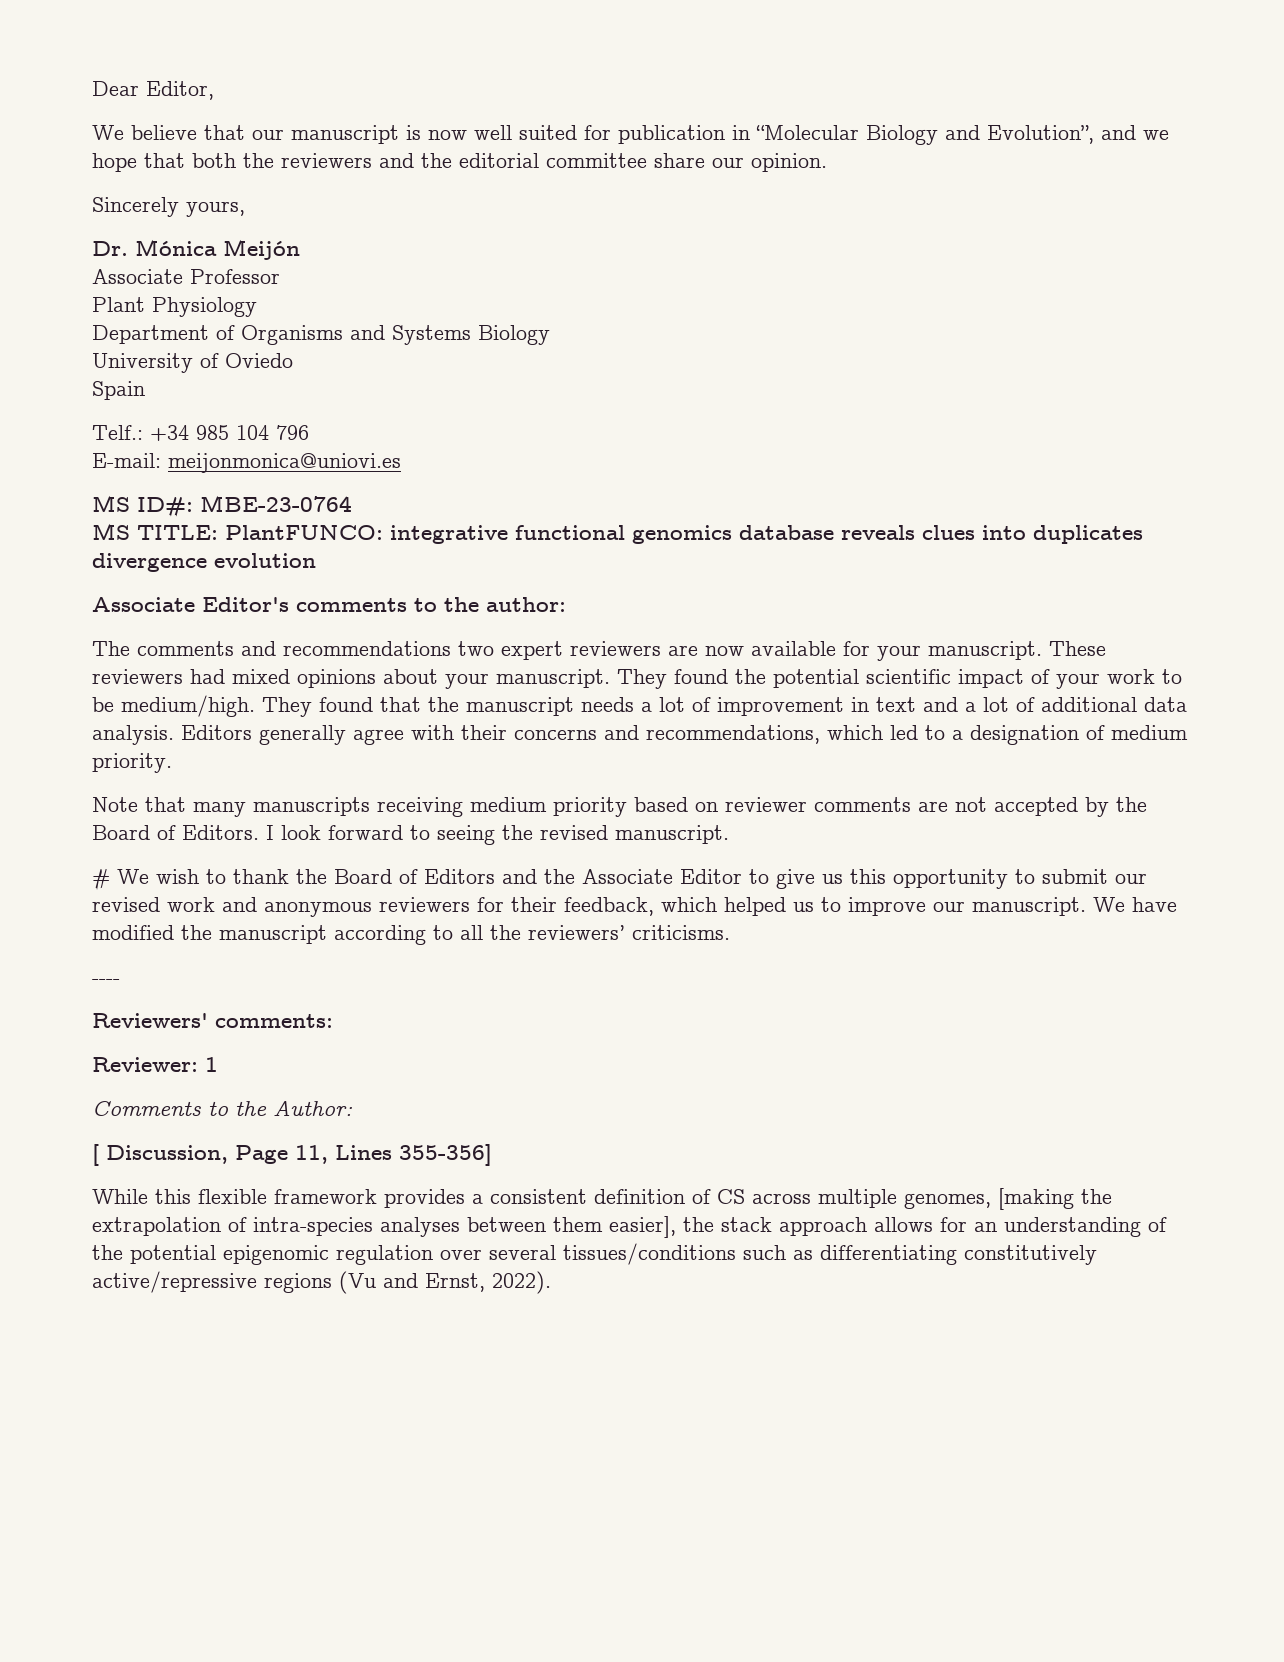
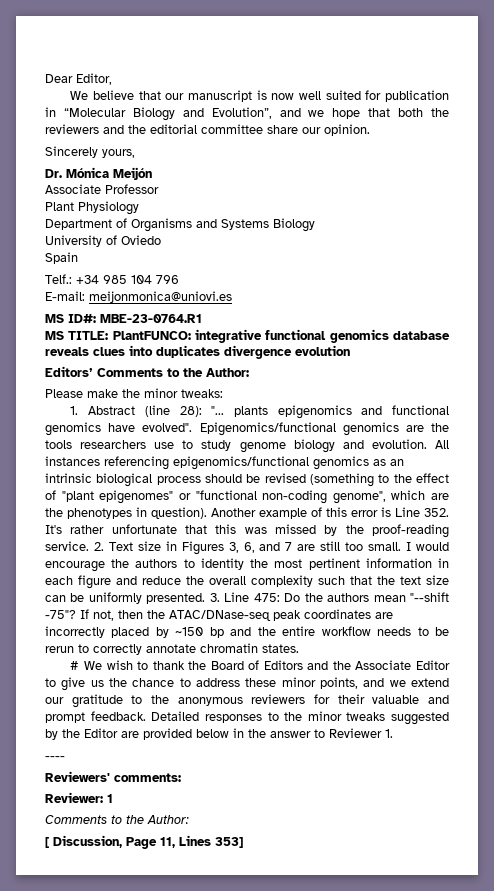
- MS ID#: MBE-23-0764
+ MS ID#: MBE-23-0764.R1
- Associate Editor's comments to the author:
- The comments and recommendations two expert reviewers are now available for your manuscript. These reviewers had mixed opinions about your manuscript. They found the potential scientific impact of your work to be medium/high. They found that the manuscript needs a lot of improvement in text and a lot of additional data analysis. Editors generally agree with their concerns and recommendations, which led to a designation of medium priority.
- Note that many manuscripts receiving medium priority based on reviewer comments are not accepted by the Board of Editors. I look forward to seeing the revised manuscript.
+ Editors’ Comments to the Author:
+ Please make the minor tweaks:
+ 1. Abstract (line 28): "... plants epigenomics and functional genomics have evolved". Epigenomics/functional genomics are the tools researchers use to study genome biology and evolution. All instances referencing epigenomics/functional genomics as an intrinsic biological process should be revised (something to the effect of "plant epigenomes" or "functional non-coding genome", which are the phenotypes in question). Another example of this error is Line 352. It's rather unfortunate that this was missed by the proof-reading service. 2. Text size in Figures 3, 6, and 7 are still too small. I would encourage the authors to identity the most pertinent information in each figure and reduce the overall complexity such that the text size can be uniformly presented. 3. Line 475: Do the authors mean "--shift -75"? If not, then the ATAC/DNase-seq peak coordinates are incorrectly placed by ~150 bp and the entire workflow needs to be rerun to correctly annotate chromatin states.
- # We wish to thank the Board of Editors and the Associate Editor to give us this opportunity to submit our revised work and anonymous reviewers for their feedback, which helped us to improve our manuscript. We have modified the manuscript according to all the reviewers’ criticisms.
+ # We wish to thank the Board of Editors and the Associate Editor to give us the chance to address these minor points, and we extend our gratitude to the anonymous reviewers for their valuable and prompt feedback. Detailed responses to the minor tweaks suggested by the Editor are provided below in the answer to Reviewer 1.
- [ Discussion, Page 11, Lines 355-356]
- While this flexible framework provides a consistent definition of CS across multiple genomes, [making the extrapolation of intra-species analyses between them easier], the stack approach allows for an understanding of the potential epigenomic regulation over several tissues/conditions such as differentiating constitutively active/repressive regions (Vu and Ernst, 2022).
+ [ Discussion, Page 11, Lines 353]

